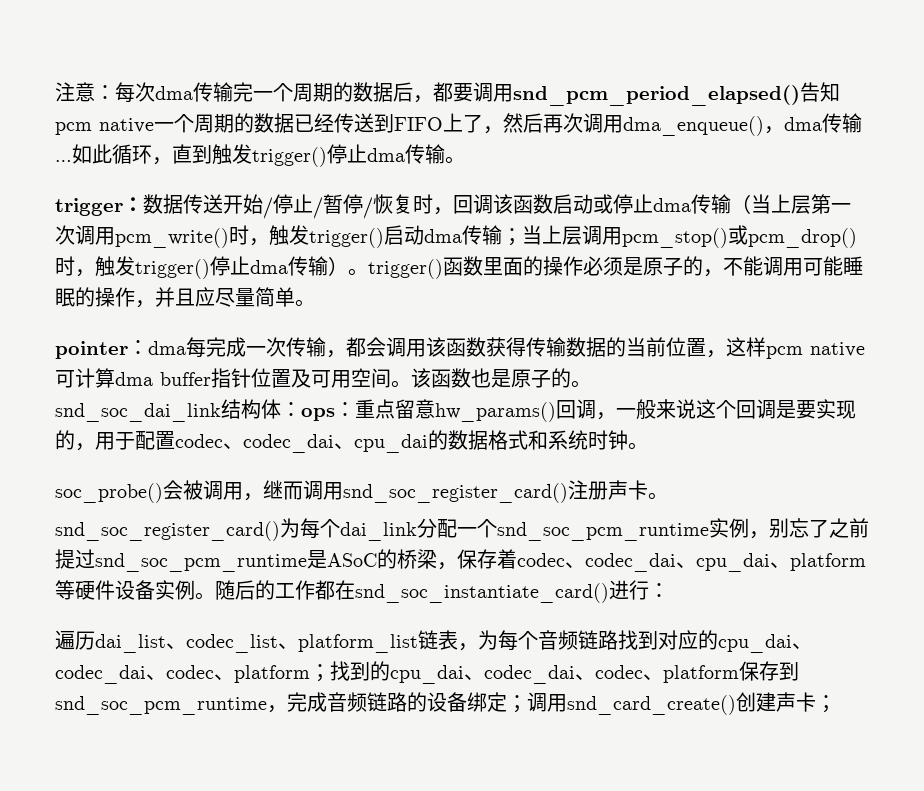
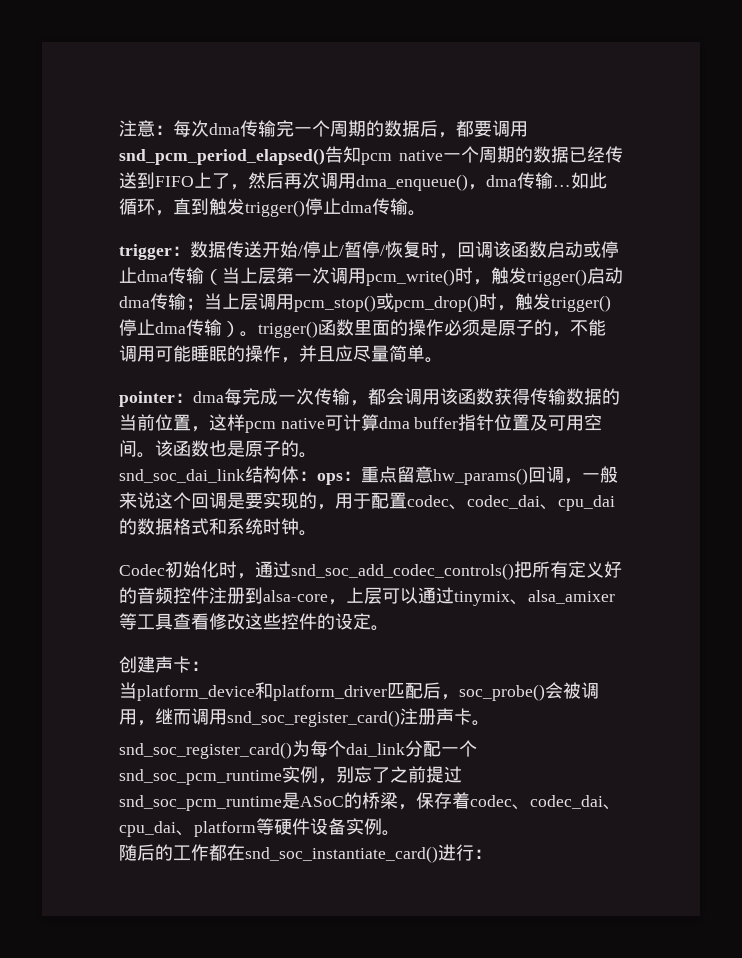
- soc_probe()会被调用，继而调用snd_soc_register_card()注册声卡。
+ Codec初始化时，通过snd_soc_add_codec_controls()把所有定义好的音频控件注册到alsa-core，上层可以通过tinymix、alsa_amixer等工具查看修改这些控件的设定。
+ 创建声卡：
+ 当platform_device和platform_driver匹配后，soc_probe()会被调用，继而调用snd_soc_register_card()注册声卡。
- snd_soc_register_card()为每个dai_link分配一个snd_soc_pcm_runtime实例，别忘了之前提过snd_soc_pcm_runtime是ASoC的桥梁，保存着codec、codec_dai、cpu_dai、platform等硬件设备实例。随后的工作都在snd_soc_instantiate_card()进行：
+ snd_soc_register_card()为每个dai_link分配一个snd_soc_pcm_runtime实例，别忘了之前提过snd_soc_pcm_runtime是ASoC的桥梁，保存着codec、codec_dai、cpu_dai、platform等硬件设备实例。
+ 随后的工作都在snd_soc_instantiate_card()进行：
- 遍历dai_list、codec_list、platform_list链表，为每个音频链路找到对应的cpu_dai、codec_dai、codec、platform；找到的cpu_dai、codec_dai、codec、platform保存到snd_soc_pcm_runtime，完成音频链路的设备绑定；调用snd_card_create()创建声卡；

